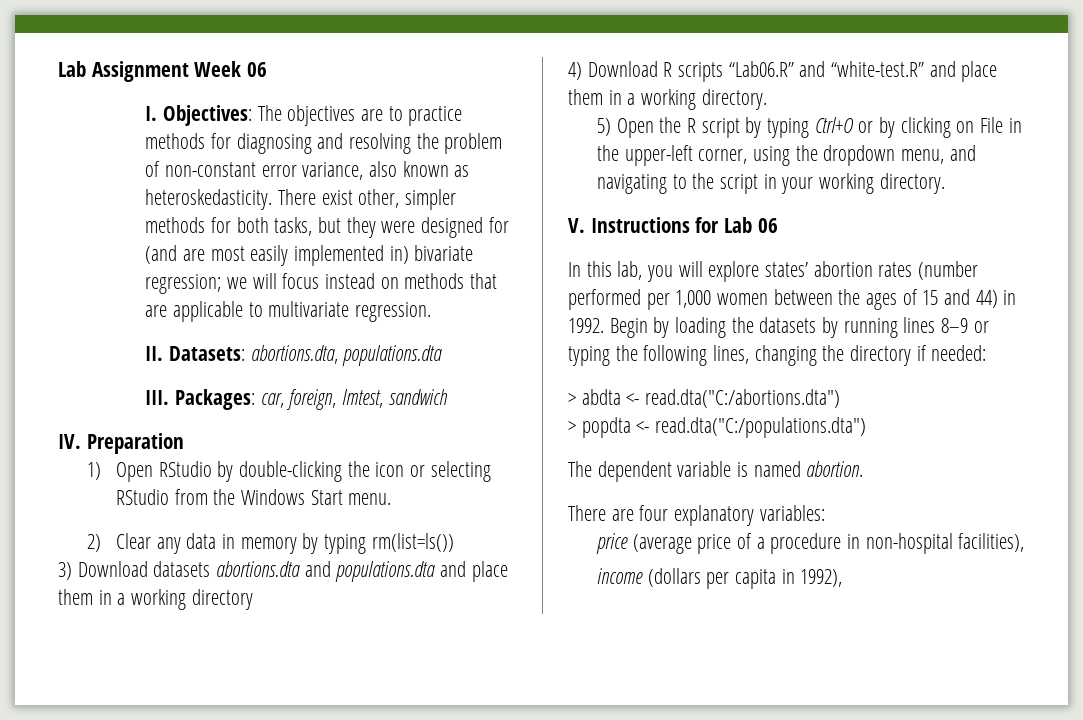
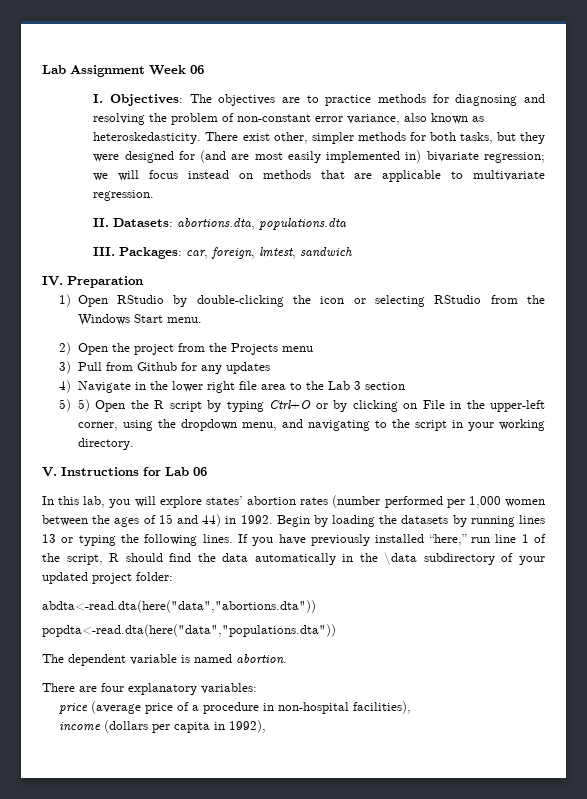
- 2) Clear any data in memory by typing rm(list=ls())
- 3) Download datasets abortions.dta and populations.dta and place them in a working directory
- 4) Download R scripts “Lab06.R” and “white-test.R” and place them in a working directory.
- 5) Open the R script by typing Ctrl+O or by clicking on File in the upper-left corner, using the dropdown menu, and navigating to the script in your working directory.
+ 2) Open the project from the Projects menu
+ 3) Pull from Github for any updates
+ 4) Navigate in the lower right file area to the Lab 3 section
+ 5) 5) Open the R script by typing Ctrl+O or by clicking on File in the upper-left corner, using the dropdown menu, and navigating to the script in your working directory.
- Begin by loading the datasets by running lines 8–9 or typing the following lines, changing the directory if needed:
- > abdta <- read.dta("C:/abortions.dta")
- > popdta <- read.dta("C:/populations.dta")
+ Begin by loading the datasets by running lines 13 or typing the following lines. If you have previously installed “here,” run line 1 of the script, R should find the data automatically in the \data subdirectory of your updated project folder:
+ abdta<-read.dta(here("data","abortions.dta"))
+ popdta<-read.dta(here("data","populations.dta"))

